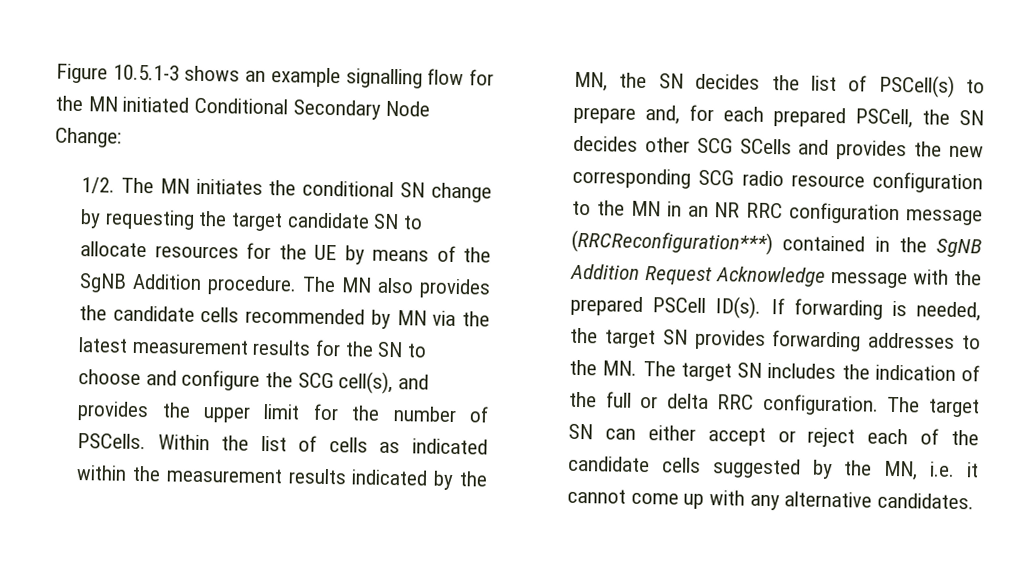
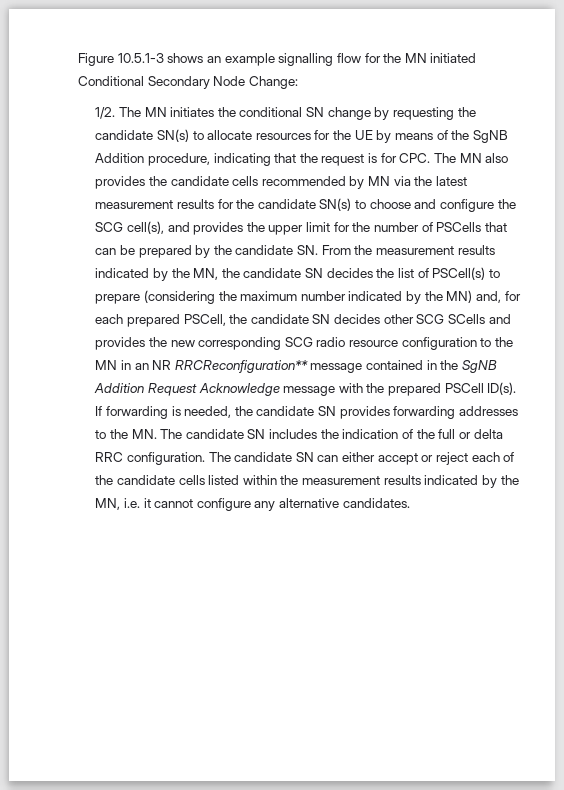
- The MN initiates the conditional SN change by requesting the target candidate SN to allocate resources for the UE by means of the SgNB Addition procedure. The MN also provides the candidate cells recommended by MN via the latest measurement results for the SN to choose and configure the SCG cell(s), and provides the upper limit for the number of PSCells. Within the list of cells as indicated within the measurement results indicated by the MN, the SN decides the list of PSCell(s) to prepare and, for each prepared PSCell, the SN decides other SCG SCells and provides the new corresponding SCG radio resource configuration to the MN in an NR RRC configuration message (RRCReconfiguration***) contained in the SgNB Addition Request Acknowledge message with the prepared PSCell ID(s).
+ The MN initiates the conditional SN change by requesting the candidate SN(s) to allocate resources for the UE by means of the SgNB Addition procedure, indicating that the request is for CPC. The MN also provides the candidate cells recommended by MN via the latest measurement results for the candidate SN(s) to choose and configure the SCG cell(s), and provides the upper limit for the number of PSCells that can be prepared by the candidate SN. From the measurement results indicated by the MN, the candidate SN decides the list of PSCell(s) to prepare (considering the maximum number indicated by the MN) and, for each prepared PSCell, the candidate SN decides other SCG SCells and provides the new corresponding SCG radio resource configuration to the MN in an NR RRCReconfiguration** message contained in the SgNB Addition Request Acknowledge message with the prepared PSCell ID(s).
- If forwarding is needed, the target SN provides forwarding addresses to the MN. The target SN includes the indication of the full or delta RRC configuration.
+ If forwarding is needed, the candidate SN provides forwarding addresses to the MN. The candidate SN includes the indication of the full or delta RRC configuration.
- The target SN can either accept or reject each of the candidate cells suggested by the MN, i.e. it cannot come up with any alternative candidates.
+ The candidate SN can either accept or reject each of the candidate cells listed within the measurement results indicated by the MN, i.e. it cannot configure any alternative candidates.

